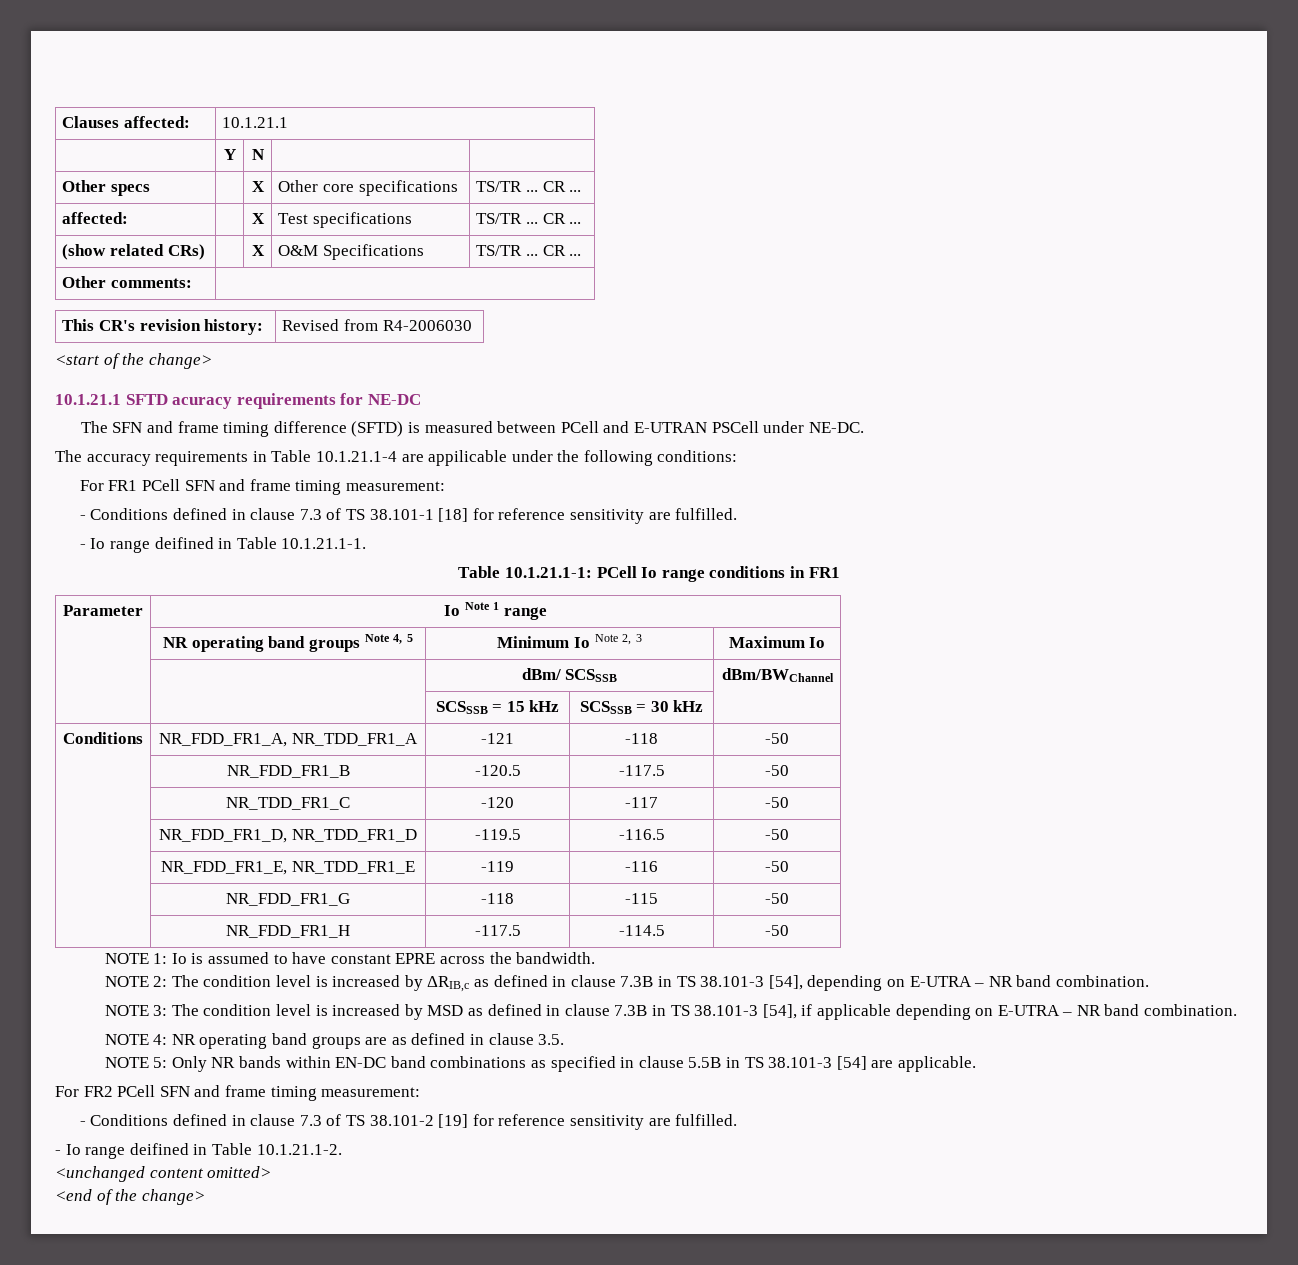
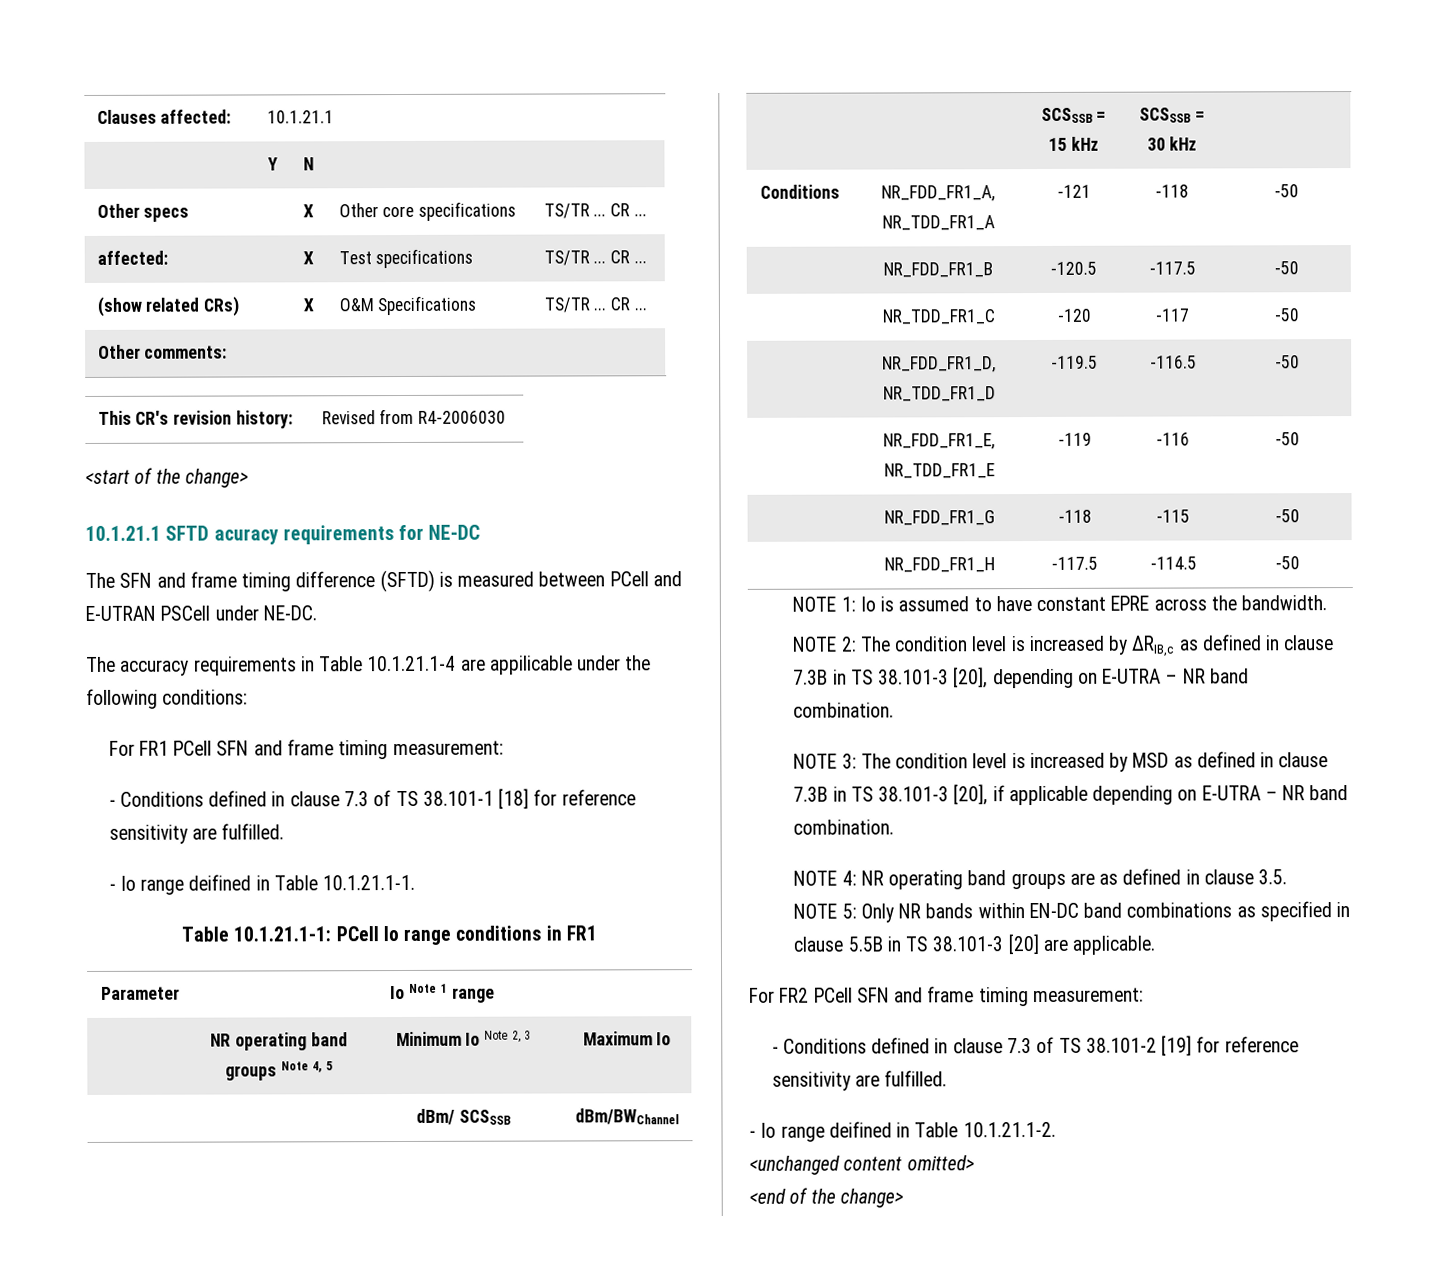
- NOTE 2: The condition level is increased by ΔRIB,c as defined in clause 7.3B in TS 38.101-3 [54], depending on E-UTRA – NR band combination.
+ NOTE 2: The condition level is increased by ΔRIB,c as defined in clause 7.3B in TS 38.101-3 [20], depending on E-UTRA – NR band combination.
- NOTE 3: The condition level is increased by MSD as defined in clause 7.3B in TS 38.101-3 [54], if applicable depending on E-UTRA – NR band combination.
+ NOTE 3: The condition level is increased by MSD as defined in clause 7.3B in TS 38.101-3 [20], if applicable depending on E-UTRA – NR band combination.
- NOTE 5: Only NR bands within EN-DC band combinations as specified in clause 5.5B in TS 38.101-3 [54] are applicable.
+ NOTE 5: Only NR bands within EN-DC band combinations as specified in clause 5.5B in TS 38.101-3 [20] are applicable.

